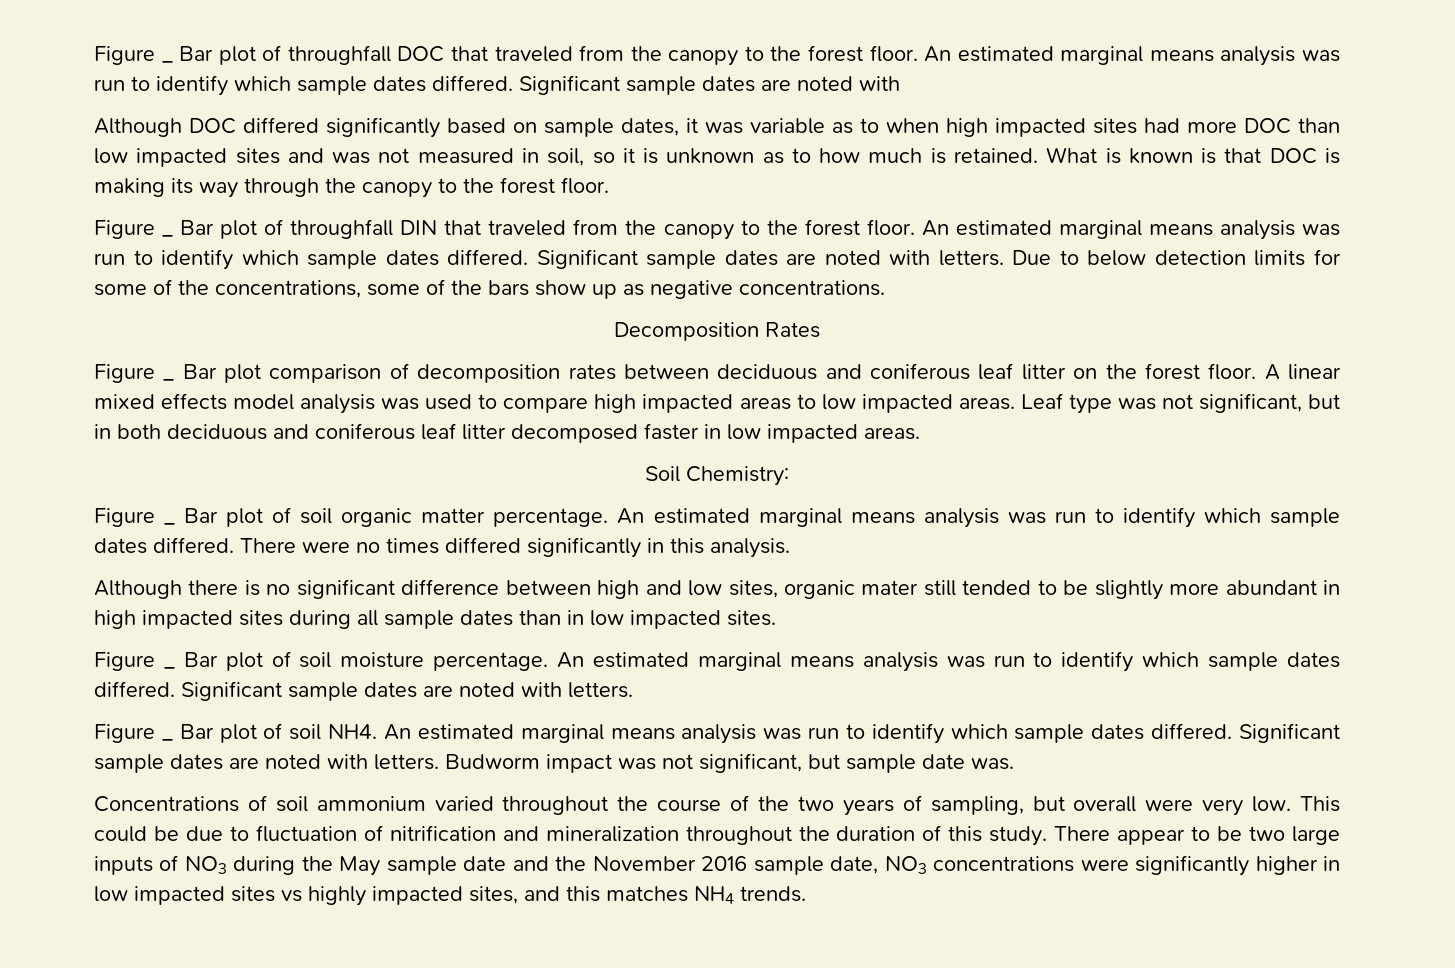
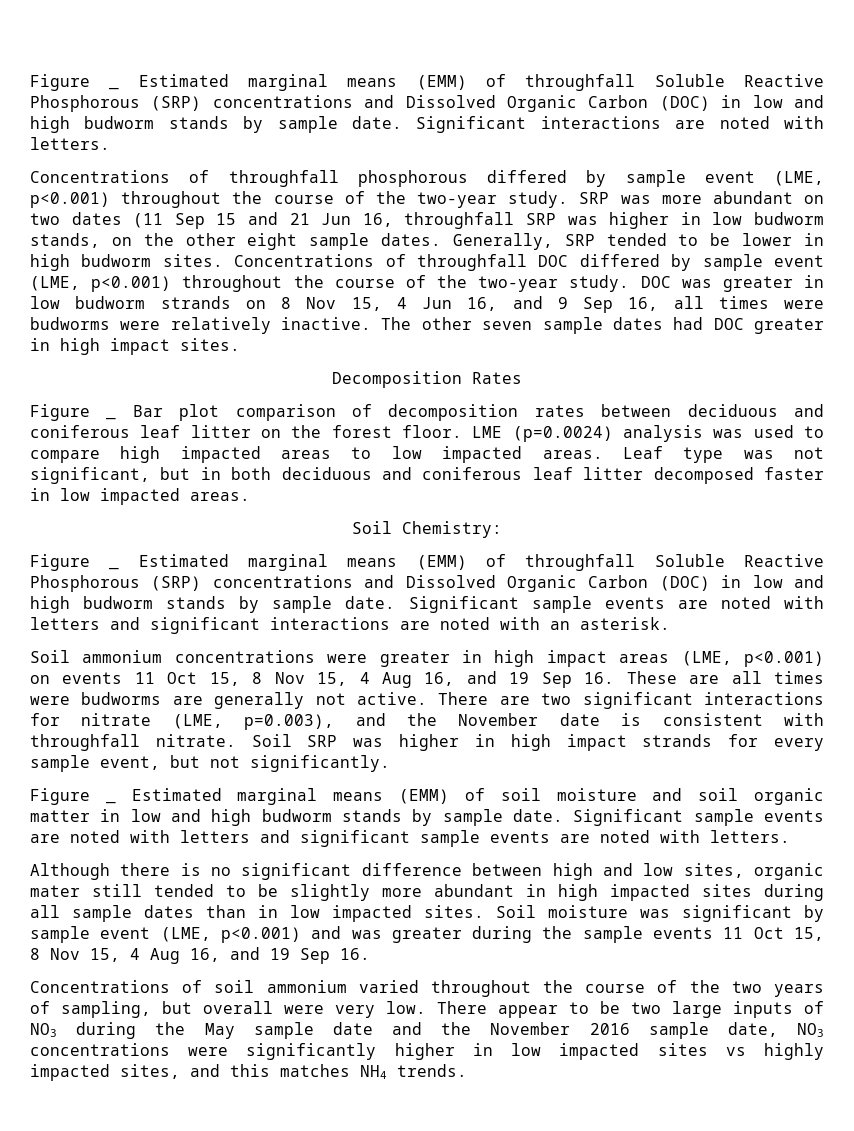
- Figure _ Bar plot of throughfall DOC that traveled from the canopy to the forest floor. An estimated marginal means analysis was run to identify which sample dates differed. Significant sample dates are noted with
- Although DOC differed significantly based on sample dates, it was variable as to when high impacted sites had more DOC than low impacted sites and was not measured in soil, so it is unknown as to how much is retained. What is known is that DOC is making its way through the canopy to the forest floor.
- Figure _ Bar plot of throughfall DIN that traveled from the canopy to the forest floor. An estimated marginal means analysis was run to identify which sample dates differed. Significant sample dates are noted with letters. Due to below detection limits for some of the concentrations, some of the bars show up as negative concentrations.
+ Figure _ Estimated marginal means (EMM) of throughfall Soluble Reactive Phosphorous (SRP) concentrations and Dissolved Organic Carbon (DOC) in low and high budworm stands by sample date. Significant interactions are noted with letters.
+ Concentrations of throughfall phosphorous differed by sample event (LME, p<0.001) throughout the course of the two-year study. SRP was more abundant on two dates (11 Sep 15 and 21 Jun 16, throughfall SRP was higher in low budworm stands, on the other eight sample dates. Generally, SRP tended to be lower in high budworm sites. Concentrations of throughfall DOC differed by sample event (LME, p<0.001) throughout the course of the two-year study. DOC was greater in low budworm strands on 8 Nov 15, 4 Jun 16, and 9 Sep 16, all times were budworms were relatively inactive. The other seven sample dates had DOC greater in high impact sites.
- A linear mixed effects model analysis was used to compare high impacted areas to low impacted areas.
+ LME (p=0.0024) analysis was used to compare high impacted areas to low impacted areas.
- Figure _ Bar plot of soil organic matter percentage. An estimated marginal means analysis was run to identify which sample dates differed. There were no times differed significantly in this analysis.
+ Figure _ Estimated marginal means (EMM) of throughfall Soluble Reactive Phosphorous (SRP) concentrations and Dissolved Organic Carbon (DOC) in low and high budworm stands by sample date. Significant sample events are noted with letters and significant interactions are noted with an asterisk.
+ Soil ammonium concentrations were greater in high impact areas (LME, p<0.001) on events 11 Oct 15, 8 Nov 15, 4 Aug 16, and 19 Sep 16. These are all times were budworms are generally not active. There are two significant interactions for nitrate (LME, p=0.003), and the November date is consistent with throughfall nitrate. Soil SRP was higher in high impact strands for every sample event, but not significantly.
+ Figure _ Estimated marginal means (EMM) of soil moisture and soil organic matter in low and high budworm stands by sample date. Significant sample events are noted with letters and significant sample events are noted with letters.
- Although there is no significant difference between high and low sites, organic mater still tended to be slightly more abundant in high impacted sites during all sample dates than in low impacted sites.
- Figure _ Bar plot of soil moisture percentage. An estimated marginal means analysis was run to identify which sample dates differed. Significant sample dates are noted with letters.
- Figure _ Bar plot of soil NH4. An estimated marginal means analysis was run to identify which sample dates differed. Significant sample dates are noted with letters. Budworm impact was not significant, but sample date was.
+ Although there is no significant difference between high and low sites, organic mater still tended to be slightly more abundant in high impacted sites during all sample dates than in low impacted sites. Soil moisture was significant by sample event (LME, p<0.001) and was greater during the sample events 11 Oct 15, 8 Nov 15, 4 Aug 16, and 19 Sep 16.
- This could be due to fluctuation of nitrification and mineralization throughout the duration of this study.

